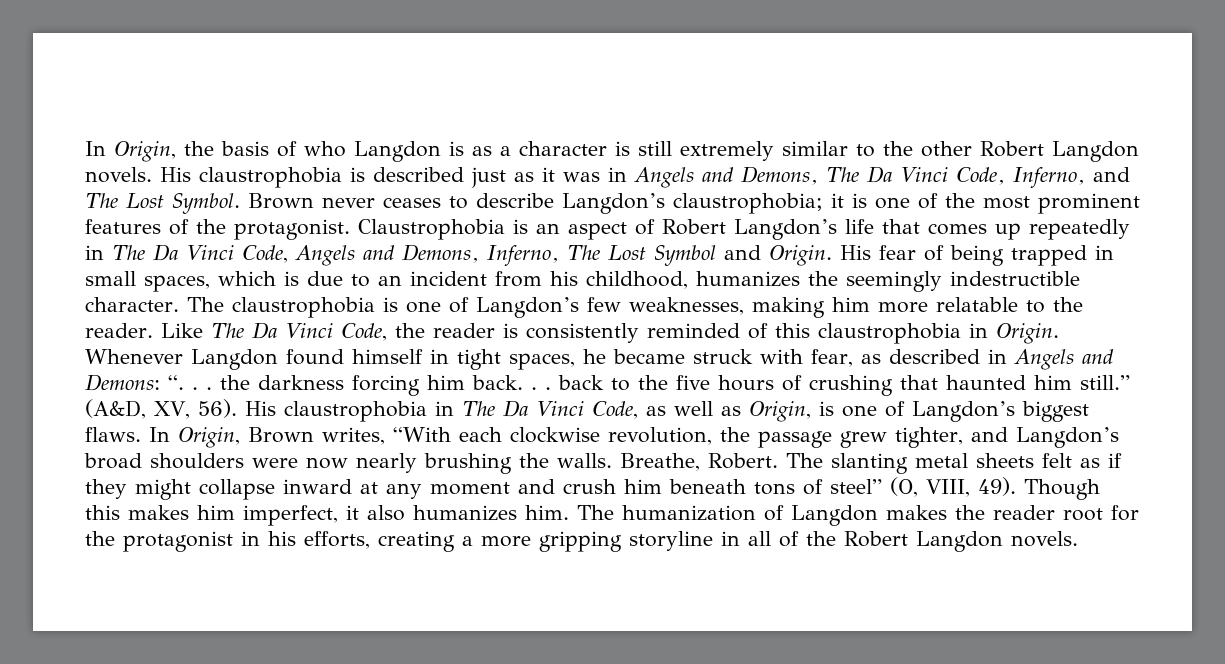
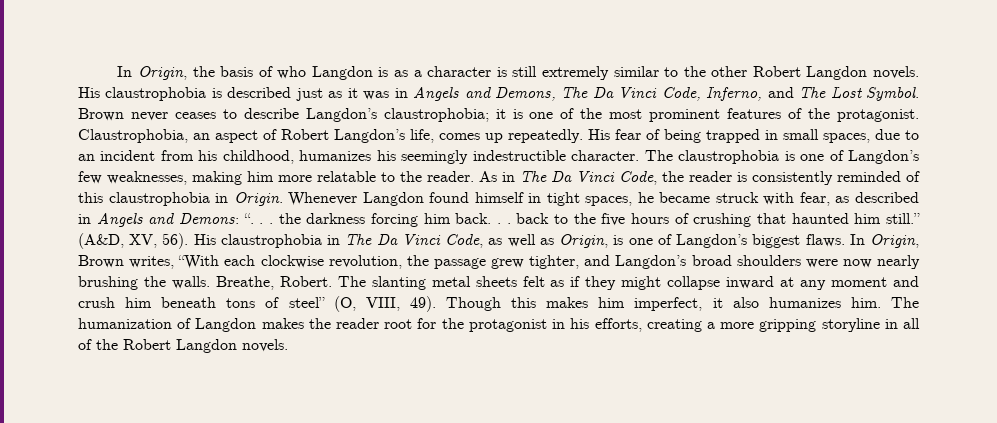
- Claustrophobia is an aspect of Robert Langdon’s life that comes up repeatedly in The Da Vinci Code, Angels and Demons, Inferno, The Lost Symbol and Origin.
+ Claustrophobia, an aspect of Robert Langdon’s life, comes up repeatedly.
- His fear of being trapped in small spaces, which is due to an incident from his childhood, humanizes the seemingly indestructible character.
+ His fear of being trapped in small spaces, due to an incident from his childhood, humanizes his seemingly indestructible character.
- Like The Da Vinci Code, the reader is consistently reminded of this claustrophobia in Origin.
+ As in The Da Vinci Code, the reader is consistently reminded of this claustrophobia in Origin.

